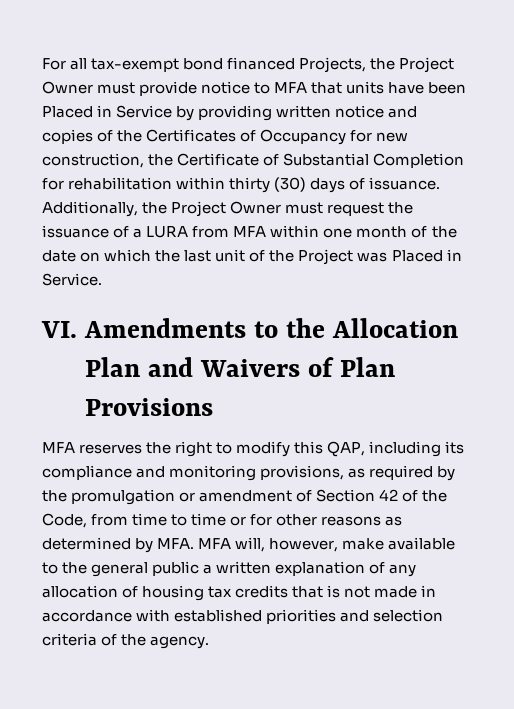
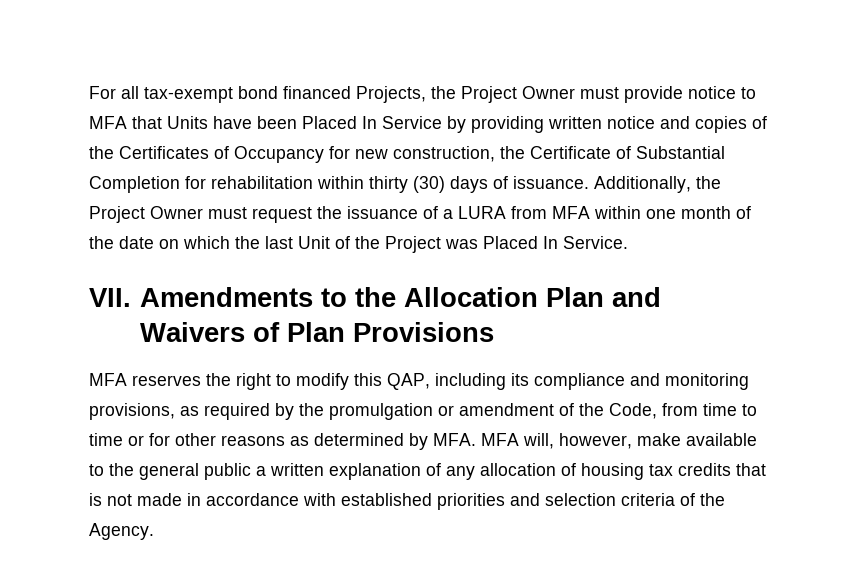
- For all tax-exempt bond financed Projects, the Project Owner must provide notice to MFA that units have been Placed in Service by providing written notice and copies of the Certificates of Occupancy for new construction, the Certificate of Substantial Completion for rehabilitation within thirty (30) days of issuance.
+ For all tax-exempt bond financed Projects, the Project Owner must provide notice to MFA that Units have been Placed In Service by providing written notice and copies of the Certificates of Occupancy for new construction, the Certificate of Substantial Completion for rehabilitation within thirty (30) days of issuance.
- Additionally, the Project Owner must request the issuance of a LURA from MFA within one month of the date on which the last unit of the Project was Placed in Service.
+ Additionally, the Project Owner must request the issuance of a LURA from MFA within one month of the date on which the last Unit of the Project was Placed In Service.
- VI. Amendments to the Allocation Plan and Waivers of Plan Provisions
+ VII. Amendments to the Allocation Plan and Waivers of Plan Provisions
- MFA reserves the right to modify this QAP, including its compliance and monitoring provisions, as required by the promulgation or amendment of Section 42 of the Code, from time to time or for other reasons as determined by MFA. MFA will, however, make available to the general public a written explanation of any allocation of housing tax credits that is not made in accordance with established priorities and selection criteria of the agency.
+ MFA reserves the right to modify this QAP, including its compliance and monitoring provisions, as required by the promulgation or amendment of the Code, from time to time or for other reasons as determined by MFA. MFA will, however, make available to the general public a written explanation of any allocation of housing tax credits that is not made in accordance with established priorities and selection criteria of the Agency.

